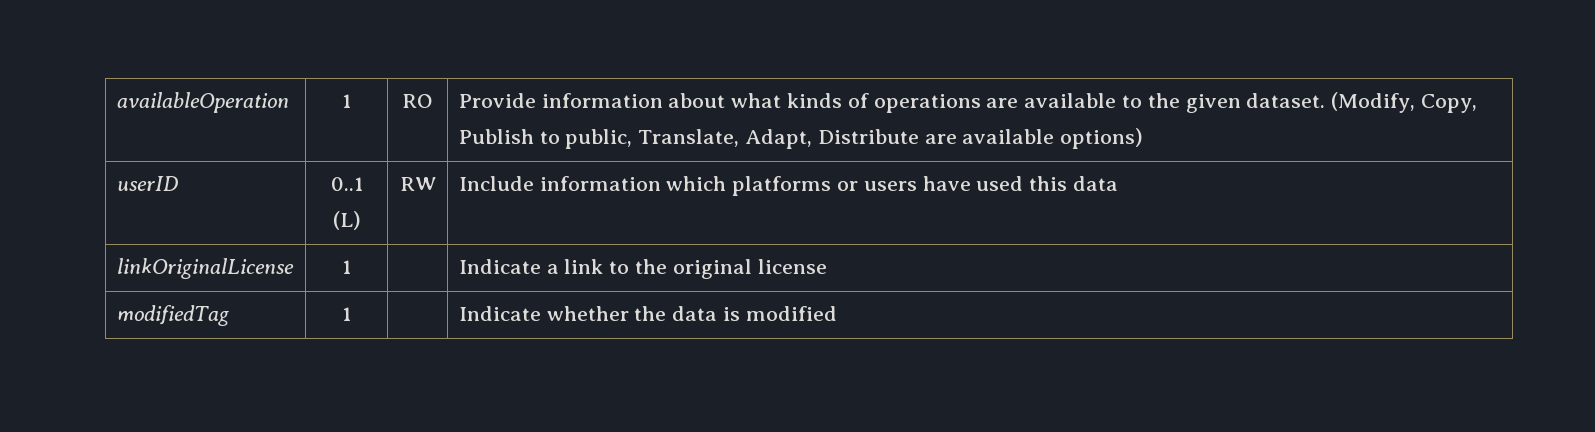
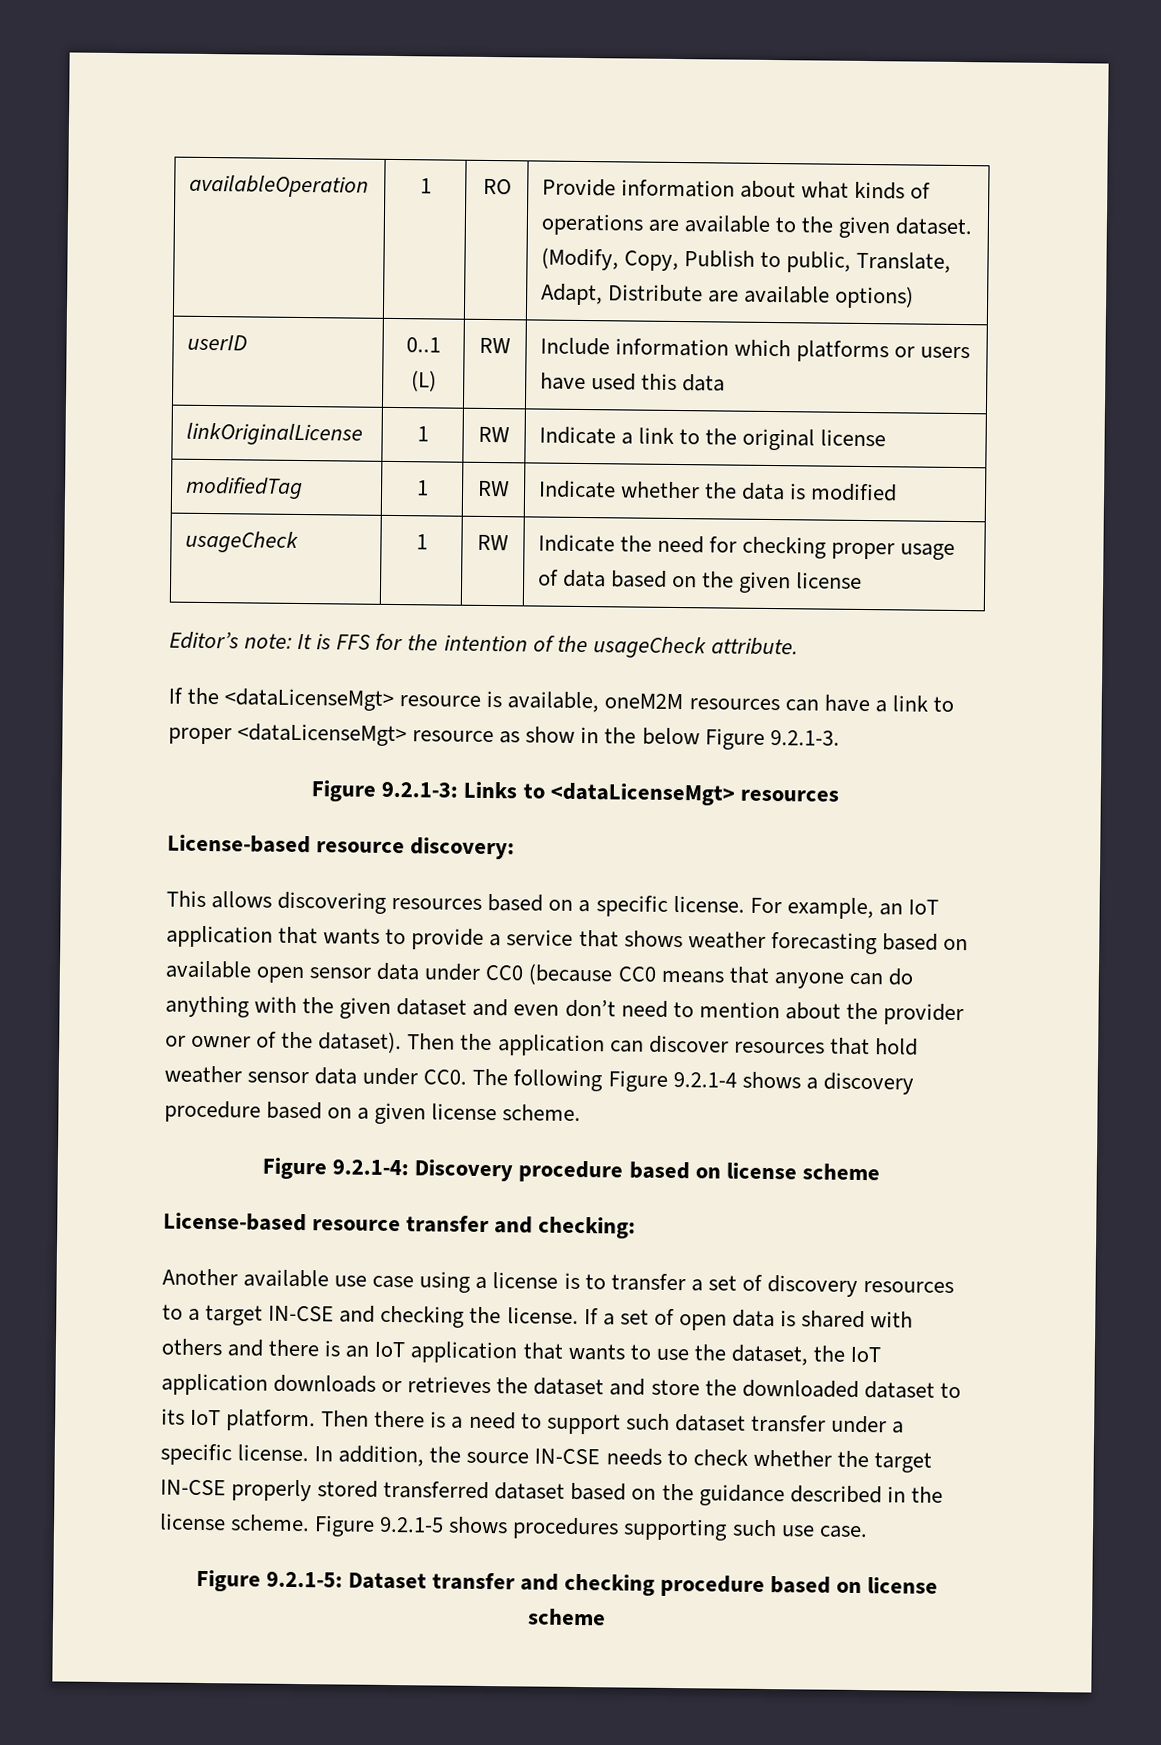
- linkOriginalLicense | 1 | | Indicate a link to the original license
+ linkOriginalLicense | 1 | RW | Indicate a link to the original license
- modifiedTag | 1 | | Indicate whether the data is modified
+ modifiedTag | 1 | RW | Indicate whether the data is modified
+ usageCheck | 1 | RW | Indicate the need for checking proper usage of data based on the given license
+ Editor’s note: It is FFS for the intention of the usageCheck attribute.
+ If the <dataLicenseMgt> resource is available, oneM2M resources can have a link to proper <dataLicenseMgt> resource as show in the below Figure 9.2.1-3.
+ Figure 9.2.1-3: Links to <dataLicenseMgt> resources
+ License-based resource discovery:
+ This allows discovering resources based on a specific license. For example, an IoT application that wants to provide a service that shows weather forecasting based on available open sensor data under CC0 (because CC0 means that anyone can do anything with the given dataset and even don’t need to mention about the provider or owner of the dataset). Then the application can discover resources that hold weather sensor data under CC0. The following Figure 9.2.1-4 shows a discovery procedure based on a given license scheme.
+ Figure 9.2.1-4: Discovery procedure based on license scheme
+ License-based resource transfer and checking:
+ Another available use case using a license is to transfer a set of discovery resources to a target IN-CSE and checking the license. If a set of open data is shared with others and there is an IoT application that wants to use the dataset, the IoT application downloads or retrieves the dataset and store the downloaded dataset to its IoT platform. Then there is a need to support such dataset transfer under a specific license. In addition, the source IN-CSE needs to check whether the target IN-CSE properly stored transferred dataset based on the guidance described in the license scheme. Figure 9.2.1-5 shows procedures supporting such use case.
+ Figure 9.2.1-5: Dataset transfer and checking procedure based on license scheme

